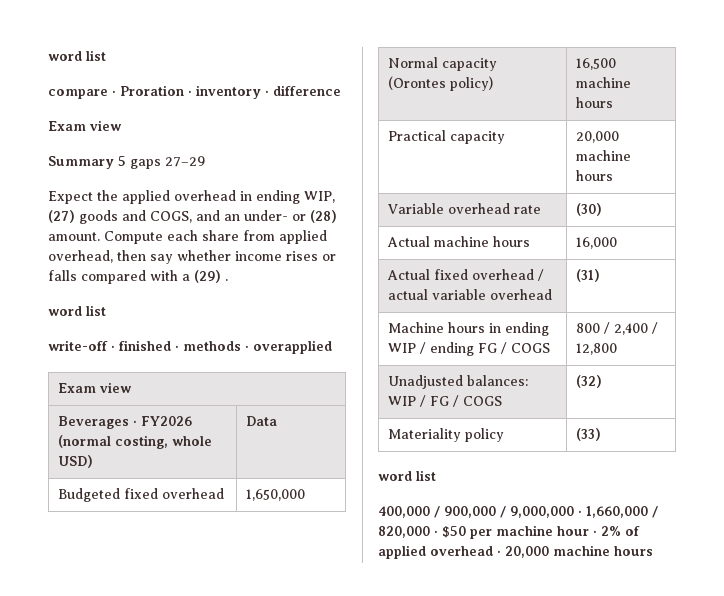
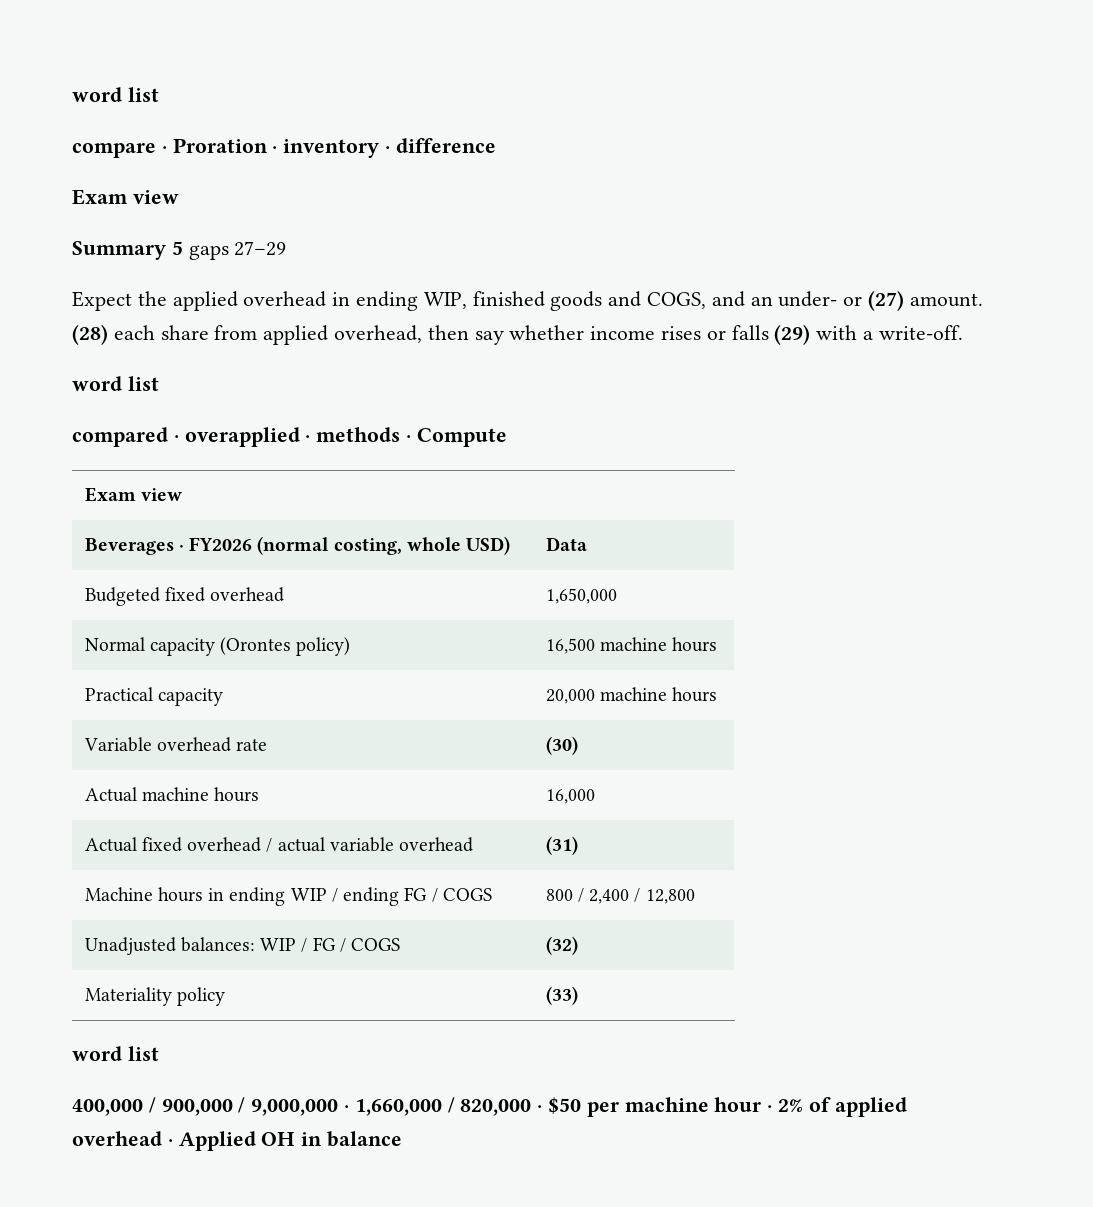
- Expect the applied overhead in ending WIP, (27) goods and COGS, and an under- or (28) amount. Compute each share from applied overhead, then say whether income rises or falls compared with a (29) .
+ Expect the applied overhead in ending WIP, finished goods and COGS, and an under- or (27) amount. (28) each share from applied overhead, then say whether income rises or falls (29) with a write-off.
  word list
- write-off · finished · methods · overapplied
+ compared · overapplied · methods · Compute
- 400,000 / 900,000 / 9,000,000 · 1,660,000 / 820,000 · $50 per machine hour · 2% of applied overhead · 20,000 machine hours
+ 400,000 / 900,000 / 9,000,000 · 1,660,000 / 820,000 · $50 per machine hour · 2% of applied overhead · Applied OH in balance

